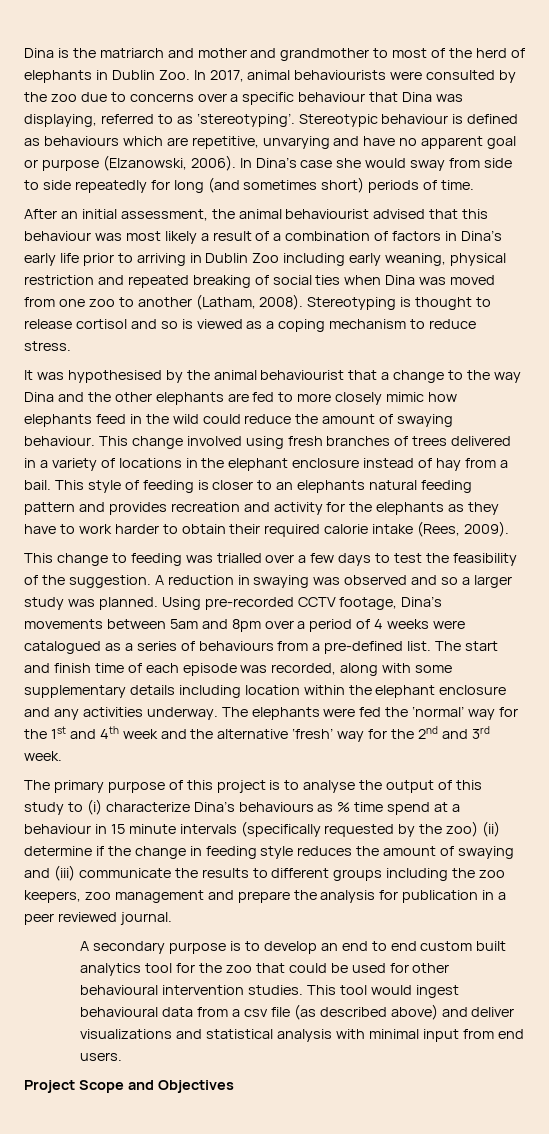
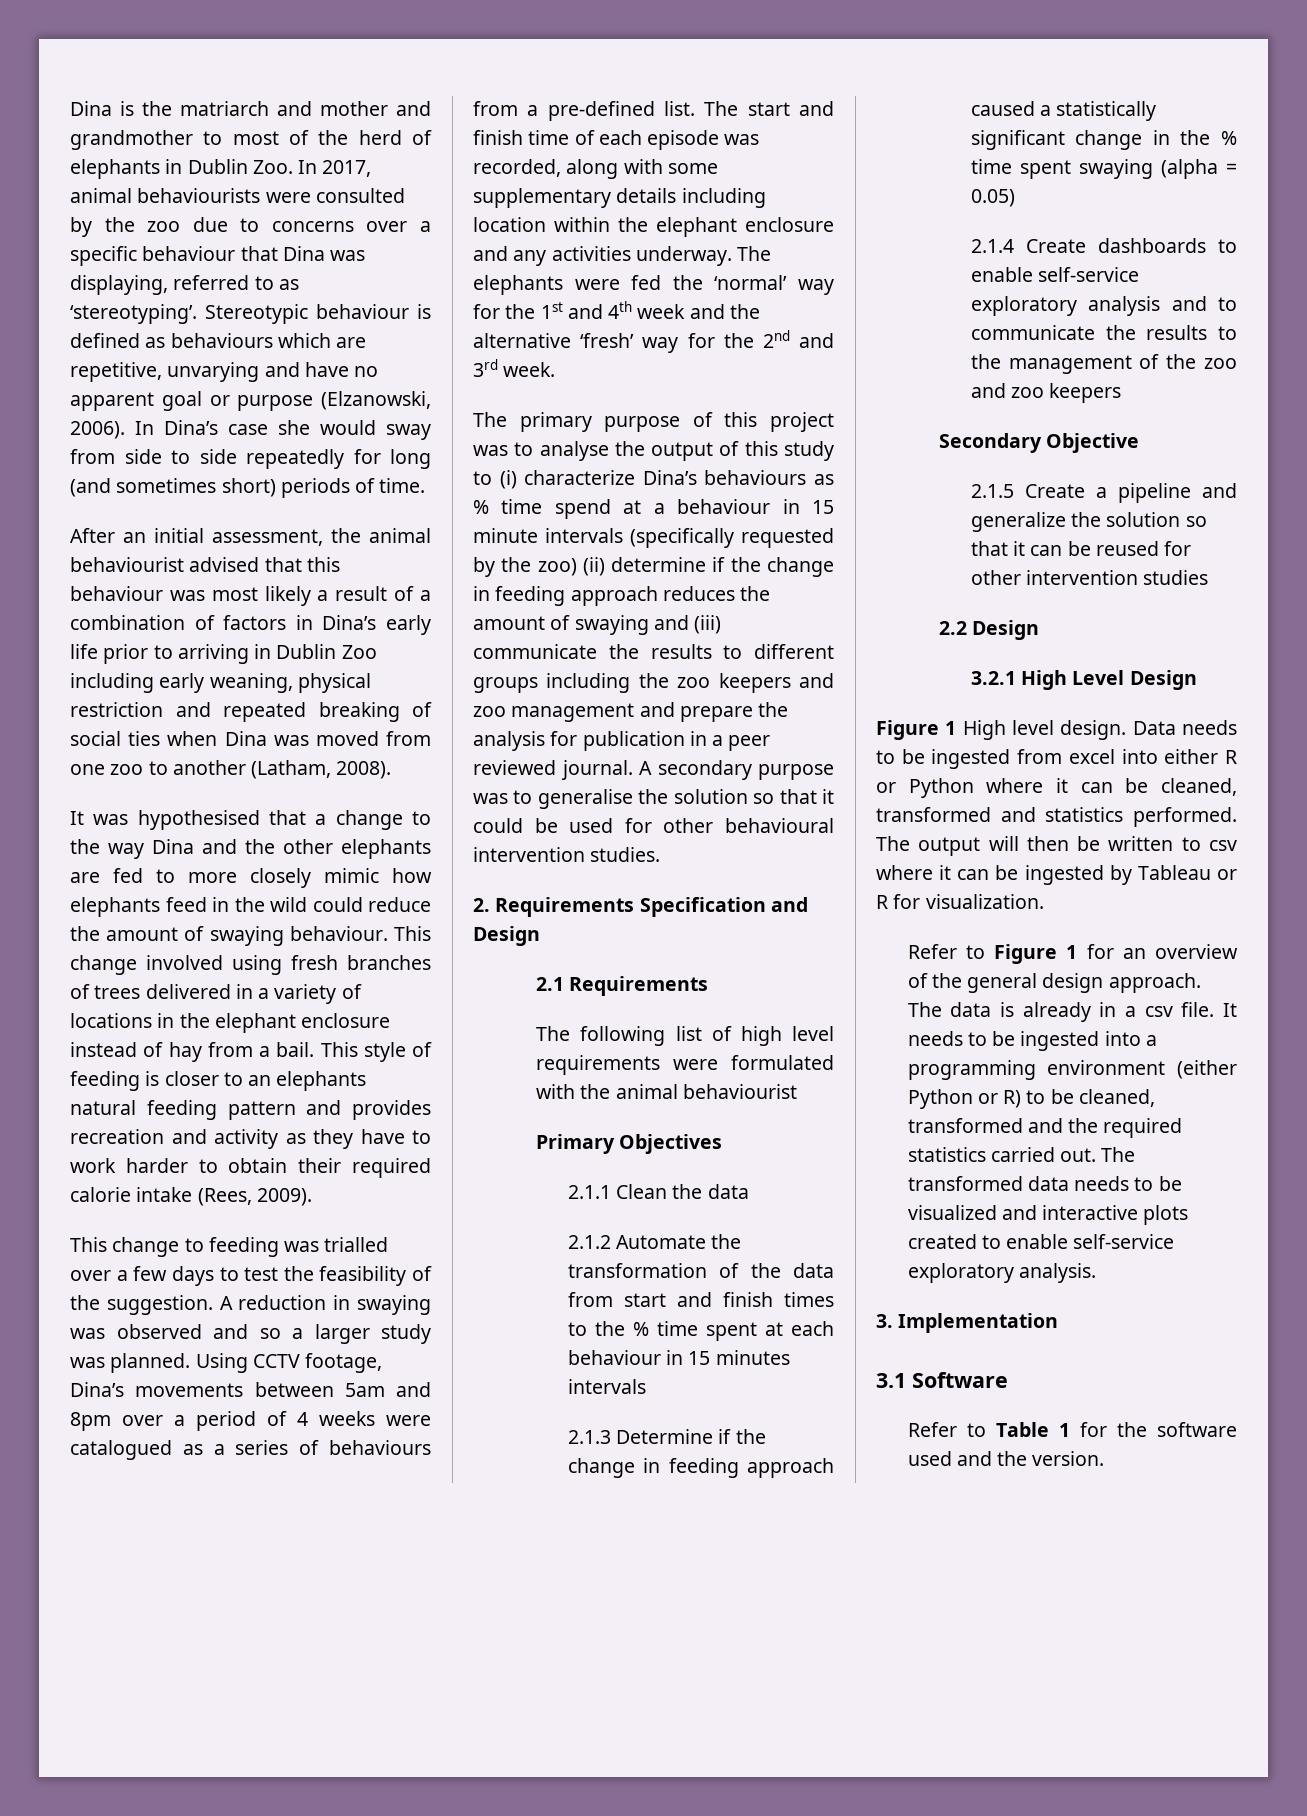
- Stereotyping is thought to release cortisol and so is viewed as a coping mechanism to reduce stress.
- It was hypothesised by the animal behaviourist that a change to the way Dina and the other elephants are fed to more closely mimic how elephants feed in the wild could reduce the amount of swaying behaviour.
+ It was hypothesised that a change to the way Dina and the other elephants are fed to more closely mimic how elephants feed in the wild could reduce the amount of swaying behaviour.
- This style of feeding is closer to an elephants natural feeding pattern and provides recreation and activity for the elephants as they have to work harder to obtain their required calorie intake (Rees, 2009).
+ This style of feeding is closer to an elephants natural feeding pattern and provides recreation and activity as they have to work harder to obtain their required calorie intake (Rees, 2009).
- Using pre-recorded CCTV footage, Dina’s movements between 5am and 8pm over a period of 4 weeks were catalogued as a series of behaviours from a pre-defined list.
+ Using CCTV footage, Dina’s movements between 5am and 8pm over a period of 4 weeks were catalogued as a series of behaviours from a pre-defined list.
- The primary purpose of this project is to analyse the output of this study to (i) characterize Dina’s behaviours as % time spend at a behaviour in 15 minute intervals (specifically requested by the zoo) (ii) determine if the change in feeding style reduces the amount of swaying and (iii) communicate the results to different groups including the zoo keepers, zoo management and prepare the analysis for publication in a peer reviewed journal.
- A secondary purpose is to develop an end to end custom built analytics tool for the zoo that could be used for other behavioural intervention studies. This tool would ingest behavioural data from a csv file (as described above) and deliver visualizations and statistical analysis with minimal input from end users.
- Project Scope and Objectives
+ The primary purpose of this project was to analyse the output of this study to (i) characterize Dina’s behaviours as % time spend at a behaviour in 15 minute intervals (specifically requested by the zoo) (ii) determine if the change in feeding approach reduces the amount of swaying and (iii) communicate the results to different groups including the zoo keepers and zoo management and prepare the analysis for publication in a peer reviewed journal. A secondary purpose was to generalise the solution so that it could be used for other behavioural intervention studies.
+ 2. Requirements Specification and Design
+ 2.1 Requirements
+ The following list of high level requirements were formulated with the animal behaviourist
+ Primary Objectives
+ 2.1.1 Clean the data
+ 2.1.2 Automate the transformation of the data from start and finish times to the % time spent at each behaviour in 15 minutes intervals
+ 2.1.3 Determine if the change in feeding approach caused a statistically significant change in the % time spent swaying (alpha = 0.05)
+ 2.1.4 Create dashboards to enable self-service exploratory analysis and to communicate the results to the management of the zoo and zoo keepers
+ Secondary Objective
+ 2.1.5 Create a pipeline and generalize the solution so that it can be reused for other intervention studies
+ 2.2 Design
+ 3.2.1 High Level Design
+ Figure 1 High level design. Data needs to be ingested from excel into either R or Python where it can be cleaned, transformed and statistics performed. The output will then be written to csv where it can be ingested by Tableau or R for visualization.
+ Refer to Figure 1 for an overview of the general design approach. The data is already in a csv file. It needs to be ingested into a programming environment (either Python or R) to be cleaned, transformed and the required statistics carried out. The transformed data needs to be visualized and interactive plots created to enable self-service exploratory analysis.
+ 3. Implementation
+ 3.1 Software
+ Refer to Table 1 for the software used and the version.

